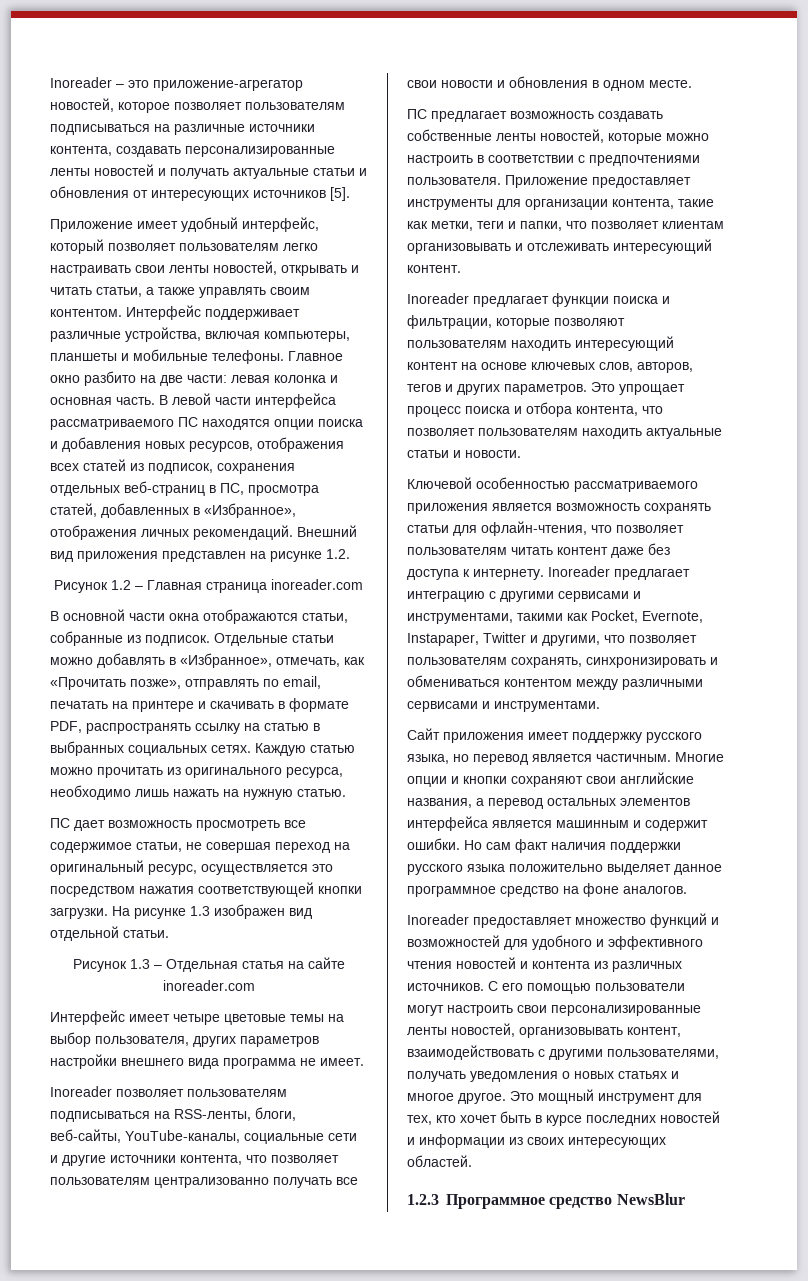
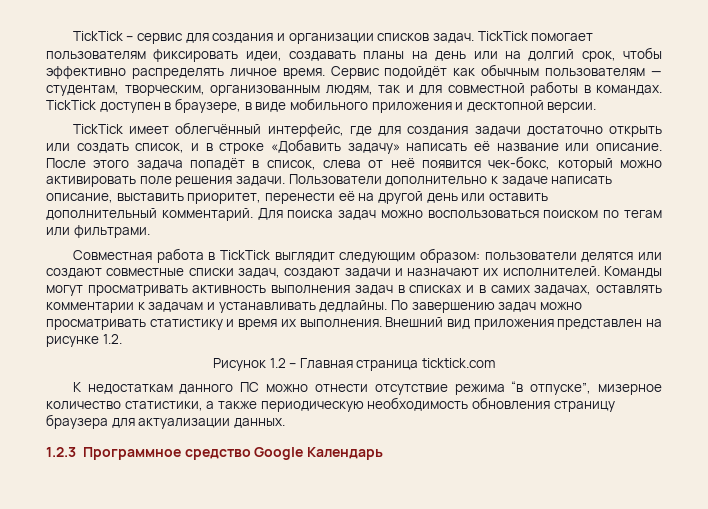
- Inoreader – это приложение-агрегатор новостей, которое позволяет пользователям подписываться на различные источники контента, создавать персонализированные ленты новостей и получать актуальные статьи и обновления от интересующих источников [5].
- Приложение имеет удобный интерфейс, который позволяет пользователям легко настраивать свои ленты новостей, открывать и читать статьи, а также управлять своим контентом. Интерфейс поддерживает различные устройства, включая компьютеры, планшеты и мобильные телефоны. Главное окно разбито на две части: левая колонка и основная часть. В левой части интерфейса рассматриваемого ПС находятся опции поиска и добавления новых ресурсов, отображения всех статей из подписок, сохранения отдельных веб-страниц в ПС, просмотра статей, добавленных в «Избранное», отображения личных рекомендаций.
+ TickTick – сервис для создания и организации списков задач. TickTick помогает пользователям фиксировать идеи, создавать планы на день или на долгий срок, чтобы эффективно распределять личное время. Сервис подойдёт как обычным пользователям — студентам, творческим, организованным людям, так и для совместной работы в командах. TickTick доступен в браузере, в виде мобильного приложения и десктопной версии.
+ TickTick имеет облегчённый интерфейс, где для создания задачи достаточно открыть или создать список, и в строке «Добавить задачу» написать её название или описание. После этого задача попадёт в список, слева от неё появится чек-бокс, который можно активировать поле решения задачи. Пользователи дополнительно к задаче написать описание, выставить приоритет, перенести её на другой день или оставить дополнительный комментарий. Для поиска задач можно воспользоваться поиском по тегам или фильтрами.
+ Совместная работа в TickTick выглядит следующим образом: пользователи делятся или создают совместные списки задач, создают задачи и назначают их исполнителей. Команды могут просматривать активность выполнения задач в списках и в самих задачах, оставлять комментарии к задачам и устанавливать дедлайны. По завершению задач можно просматривать статистику и время их выполнения.
- Рисунок 1.2 – Главная страница inoreader.com
- В основной части окна отображаются статьи, собранные из подписок. Отдельные статьи можно добавлять в «Избранное», отмечать, как «Прочитать позже», отправлять по email, печатать на принтере и скачивать в формате PDF, распространять ссылку на статью в выбранных социальных сетях. Каждую статью можно прочитать из оригинального ресурса, необходимо лишь нажать на нужную статью.
- ПС дает возможность просмотреть все содержимое статьи, не совершая переход на оригинальный ресурс, осуществляется это посредством нажатия соответствующей кнопки загрузки. На рисунке 1.3 изображен вид отдельной статьи.
- Рисунок 1.3 – Отдельная статья на сайте inoreader.com
- Интерфейс имеет четыре цветовые темы на выбор пользователя, других параметров настройки внешнего вида программа не имеет.
- Inoreader позволяет пользователям подписываться на RSS-ленты, блоги, веб-сайты, YouTube-каналы, социальные сети и другие источники контента, что позволяет пользователям централизованно получать все свои новости и обновления в одном месте.
- ПС предлагает возможность создавать собственные ленты новостей, которые можно настроить в соответствии с предпочтениями пользователя. Приложение предоставляет инструменты для организации контента, такие как метки, теги и папки, что позволяет клиентам организовывать и отслеживать интересующий контент.
- Inoreader предлагает функции поиска и фильтрации, которые позволяют пользователям находить интересующий контент на основе ключевых слов, авторов, тегов и других параметров. Это упрощает процесс поиска и отбора контента, что позволяет пользователям находить актуальные статьи и новости.
- Ключевой особенностью рассматриваемого приложения является возможность сохранять статьи для офлайн-чтения, что позволяет пользователям читать контент даже без доступа к интернету. Inoreader предлагает интеграцию с другими сервисами и инструментами, такими как Pocket, Evernote, Instapaper, Twitter и другими, что позволяет пользователям сохранять, синхронизировать и обмениваться контентом между различными сервисами и инструментами.
- Сайт приложения имеет поддержку русского языка, но перевод является частичным. Многие опции и кнопки сохраняют свои английские названия, а перевод остальных элементов интерфейса является машинным и содержит ошибки. Но сам факт наличия поддержки русского языка положительно выделяет данное программное средство на фоне аналогов.
- Inoreader предоставляет множество функций и возможностей для удобного и эффективного чтения новостей и контента из различных источников. С его помощью пользователи могут настроить свои персонализированные ленты новостей, организовывать контент, взаимодействовать с другими пользователями, получать уведомления о новых статьях и многое другое. Это мощный инструмент для тех, кто хочет быть в курсе последних новостей и информации из своих интересующих областей.
+ Рисунок 1.2 – Главная страница ticktick.com
+ К недостаткам данного ПС можно отнести отсутствие режима “в отпуске”, мизерное количество статистики, а также периодическую необходимость обновления страницу браузера для актуализации данных.
- 1.2.3 Программное средство NewsBlur
+ 1.2.3 Программное средство Google Календарь

